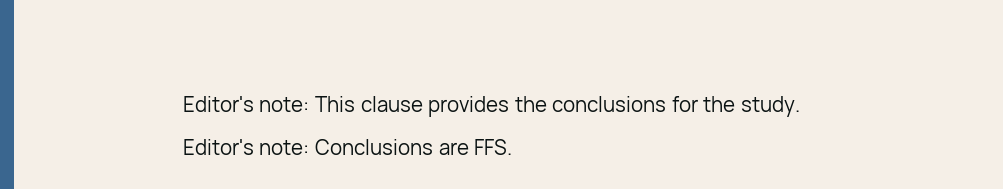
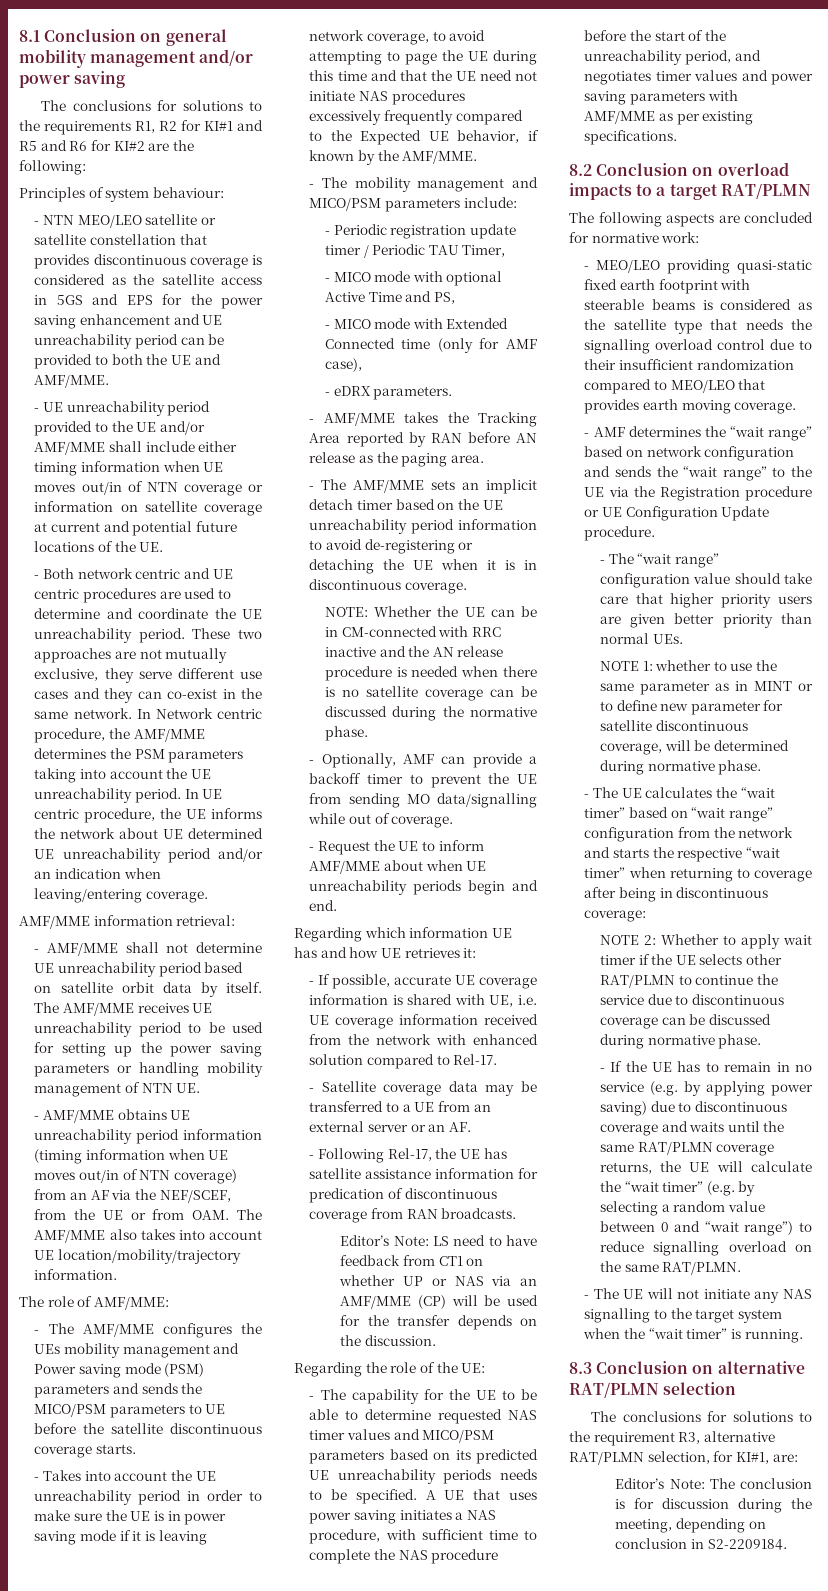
- Editor's note: This clause provides the conclusions for the study.
- Editor's note: Conclusions are FFS.
+ 8.1 Conclusion on general mobility management and/or power saving
+ The conclusions for solutions to the requirements R1, R2 for KI#1 and R5 and R6 for KI#2 are the following:
+ Principles of system behaviour:
+ - NTN MEO/LEO satellite or satellite constellation that provides discontinuous coverage is considered as the satellite access in 5GS and EPS for the power saving enhancement and UE unreachability period can be provided to both the UE and AMF/MME.
+ - UE unreachability period provided to the UE and/or AMF/MME shall include either timing information when UE moves out/in of NTN coverage or information on satellite coverage at current and potential future locations of the UE.
+ - Both network centric and UE centric procedures are used to determine and coordinate the UE unreachability period. These two approaches are not mutually exclusive, they serve different use cases and they can co-exist in the same network. In Network centric procedure, the AMF/MME determines the PSM parameters taking into account the UE unreachability period. In UE centric procedure, the UE informs the network about UE determined UE unreachability period and/or an indication when leaving/entering coverage.
+ AMF/MME information retrieval:
+ - AMF/MME shall not determine UE unreachability period based on satellite orbit data by itself. The AMF/MME receives UE unreachability period to be used for setting up the power saving parameters or handling mobility management of NTN UE.
+ - AMF/MME obtains UE unreachability period information (timing information when UE moves out/in of NTN coverage) from an AF via the NEF/SCEF, from the UE or from OAM. The AMF/MME also takes into account UE location/mobility/trajectory information.
+ The role of AMF/MME:
+ - The AMF/MME configures the UEs mobility management and Power saving mode (PSM) parameters and sends the MICO/PSM parameters to UE before the satellite discontinuous coverage starts.
+ - Takes into account the UE unreachability period in order to make sure the UE is in power saving mode if it is leaving network coverage, to avoid attempting to page the UE during this time and that the UE need not initiate NAS procedures excessively frequently compared to the Expected UE behavior, if known by the AMF/MME.
+ - The mobility management and MICO/PSM parameters include:
+ - Periodic registration update timer / Periodic TAU Timer,
+ - MICO mode with optional Active Time and PS,
+ - MICO mode with Extended Connected time (only for AMF case),
+ - eDRX parameters.
+ - AMF/MME takes the Tracking Area reported by RAN before AN release as the paging area.
+ - The AMF/MME sets an implicit detach timer based on the UE unreachability period information to avoid de-registering or detaching the UE when it is in discontinuous coverage.
+ NOTE: Whether the UE can be in CM-connected with RRC inactive and the AN release procedure is needed when there is no satellite coverage can be discussed during the normative phase.
+ - Optionally, AMF can provide a backoff timer to prevent the UE from sending MO data/signalling while out of coverage.
+ - Request the UE to inform AMF/MME about when UE unreachability periods begin and end.
+ Regarding which information UE has and how UE retrieves it:
+ - If possible, accurate UE coverage information is shared with UE, i.e. UE coverage information received from the network with enhanced solution compared to Rel-17.
+ - Satellite coverage data may be transferred to a UE from an external server or an AF.
+ - Following Rel-17, the UE has satellite assistance information for predication of discontinuous coverage from RAN broadcasts.
+ Editor’s Note: LS need to have feedback from CT1 on whether UP or NAS via an AMF/MME (CP) will be used for the transfer depends on the discussion.
+ Regarding the role of the UE:
+ - The capability for the UE to be able to determine requested NAS timer values and MICO/PSM parameters based on its predicted UE unreachability periods needs to be specified. A UE that uses power saving initiates a NAS procedure, with sufficient time to complete the NAS procedure before the start of the unreachability period, and negotiates timer values and power saving parameters with AMF/MME as per existing specifications.
+ 8.2 Conclusion on overload impacts to a target RAT/PLMN
+ The following aspects are concluded for normative work:
+ - MEO/LEO providing quasi-static fixed earth footprint with steerable beams is considered as the satellite type that needs the signalling overload control due to their insufficient randomization compared to MEO/LEO that provides earth moving coverage.
+ - AMF determines the “wait range” based on network configuration and sends the “wait range” to the UE via the Registration procedure or UE Configuration Update procedure.
+ - The “wait range” configuration value should take care that higher priority users are given better priority than normal UEs.
+ NOTE 1: whether to use the same parameter as in MINT or to define new parameter for satellite discontinuous coverage, will be determined during normative phase.
+ - The UE calculates the “wait timer” based on “wait range” configuration from the network and starts the respective “wait timer” when returning to coverage after being in discontinuous coverage:
+ NOTE 2: Whether to apply wait timer if the UE selects other RAT/PLMN to continue the service due to discontinuous coverage can be discussed during normative phase.
+ - If the UE has to remain in no service (e.g. by applying power saving) due to discontinuous coverage and waits until the same RAT/PLMN coverage returns, the UE will calculate the “wait timer” (e.g. by selecting a random value between 0 and “wait range”) to reduce signalling overload on the same RAT/PLMN.
+ - The UE will not initiate any NAS signalling to the target system when the “wait timer” is running.
+ 8.3 Conclusion on alternative RAT/PLMN selection
+ The conclusions for solutions to the requirement R3, alternative RAT/PLMN selection, for KI#1, are:
+ Editor’s Note: The conclusion is for discussion during the meeting, depending on conclusion in S2-2209184.

